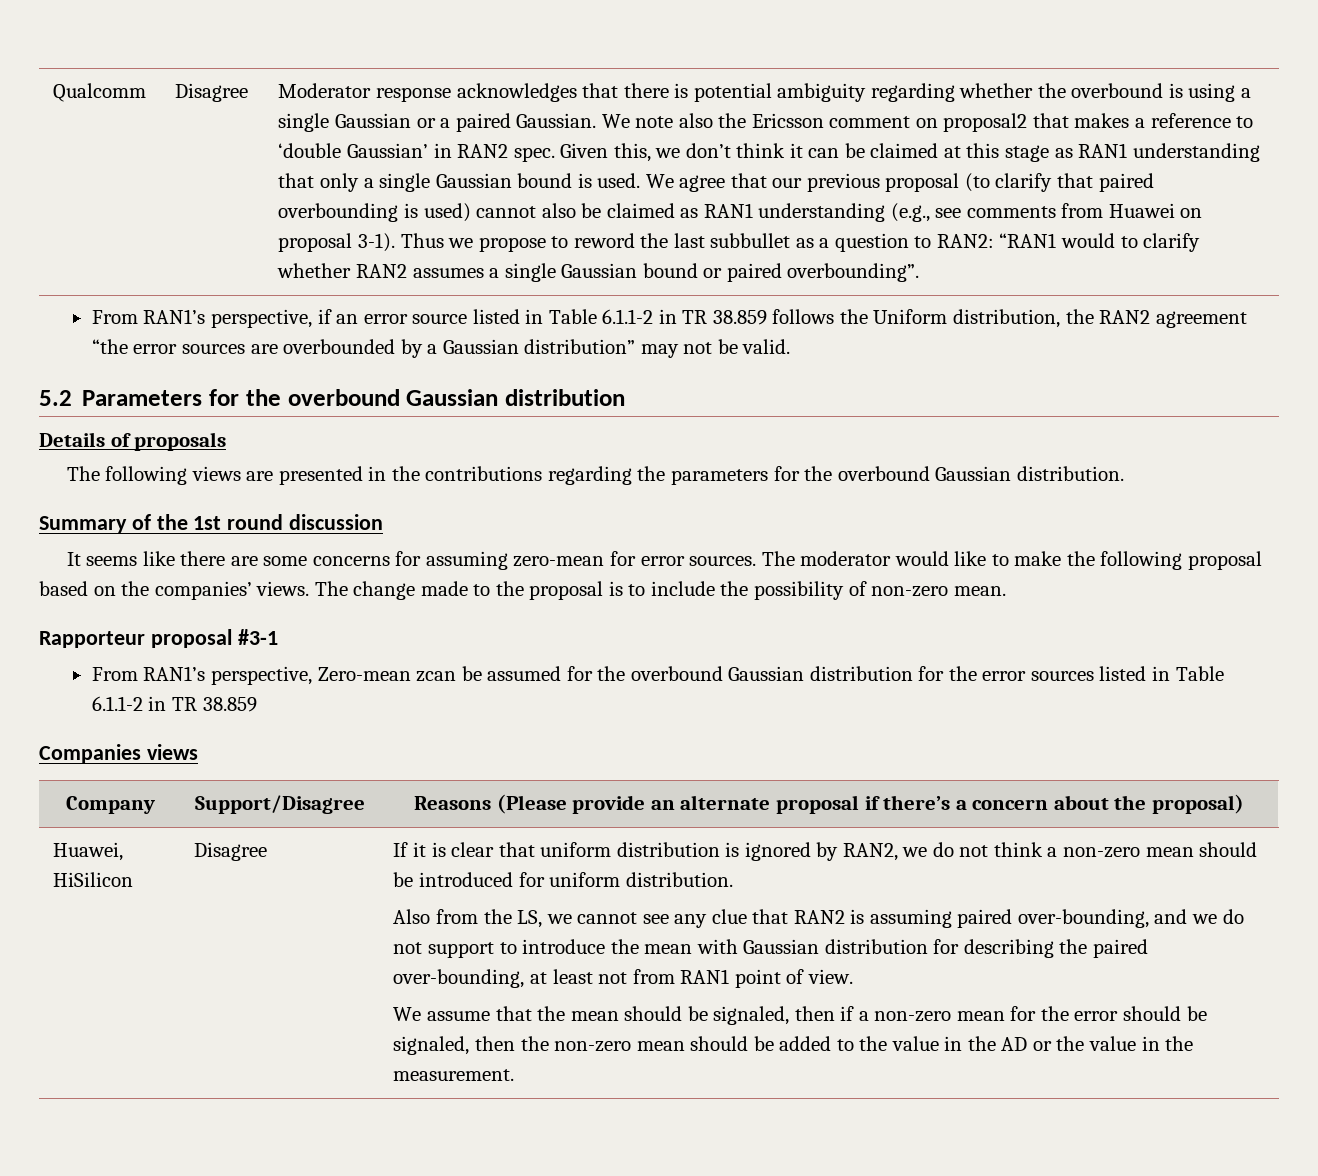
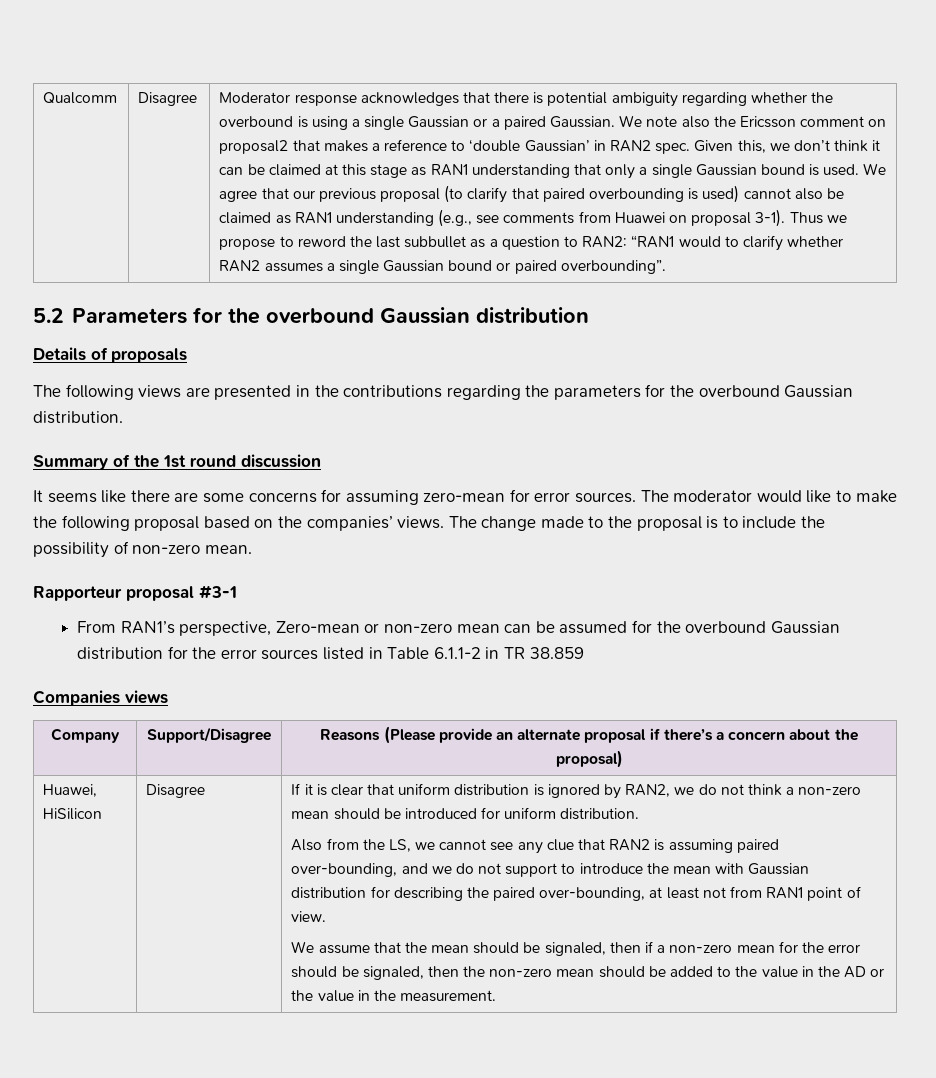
- From RAN1’s perspective, if an error source listed in Table 6.1.1-2 in TR 38.859 follows the Uniform distribution, the RAN2 agreement “the error sources are overbounded by a Gaussian distribution” may not be valid.
- From RAN1’s perspective, Zero-mean zcan be assumed for the overbound Gaussian distribution for the error sources listed in Table 6.1.1-2 in TR 38.859
+ From RAN1’s perspective, Zero-mean or non-zero mean can be assumed for the overbound Gaussian distribution for the error sources listed in Table 6.1.1-2 in TR 38.859

